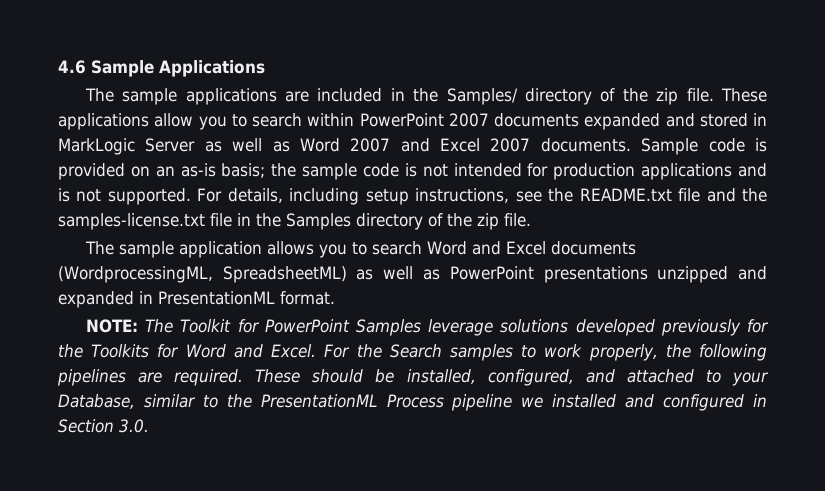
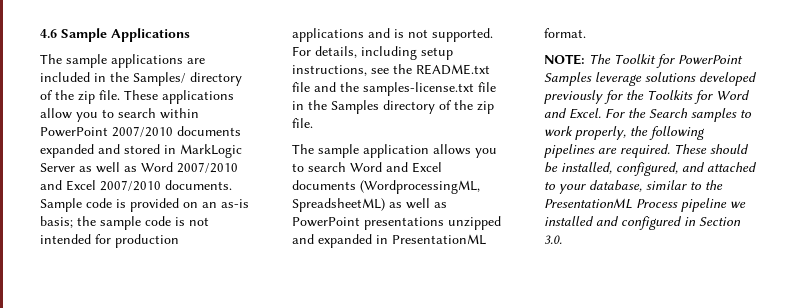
- These applications allow you to search within PowerPoint 2007 documents expanded and stored in MarkLogic Server as well as Word 2007 and Excel 2007 documents.
+ These applications allow you to search within PowerPoint 2007/2010 documents expanded and stored in MarkLogic Server as well as Word 2007/2010 and Excel 2007/2010 documents.
- These should be installed, configured, and attached to your Database, similar to the PresentationML Process pipeline we installed and configured in Section 3.0.
+ These should be installed, configured, and attached to your database, similar to the PresentationML Process pipeline we installed and configured in Section 3.0.

